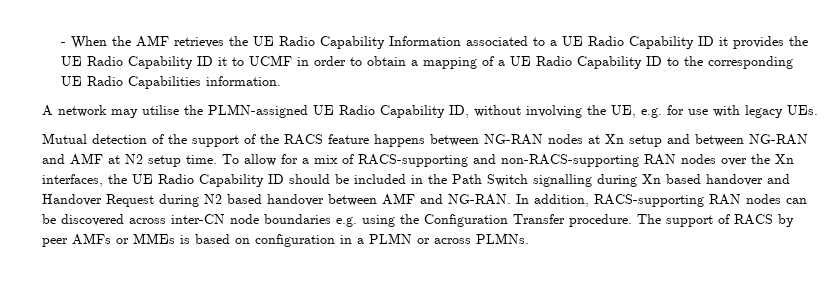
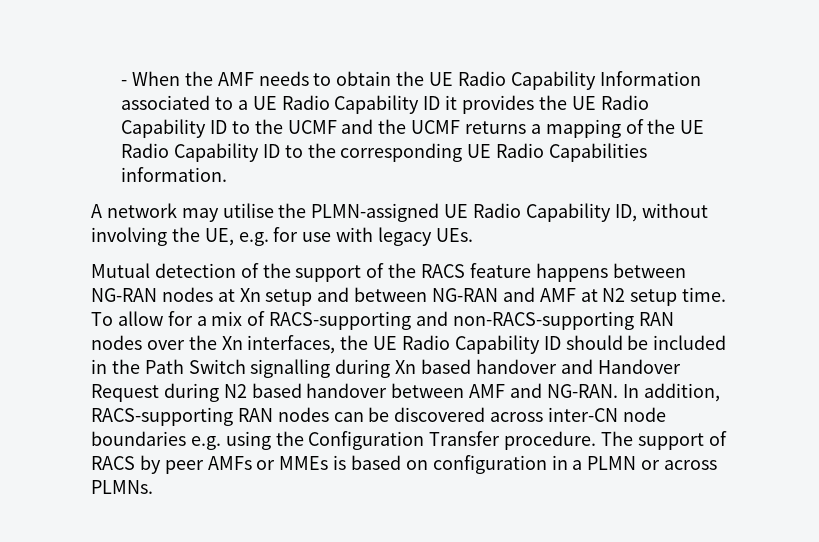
- - When the AMF retrieves the UE Radio Capability Information associated to a UE Radio Capability ID it provides the UE Radio Capability ID it to UCMF in order to obtain a mapping of a UE Radio Capability ID to the corresponding UE Radio Capabilities information.
+ - When the AMF needs to obtain the UE Radio Capability Information associated to a UE Radio Capability ID it provides the UE Radio Capability ID to the UCMF and the UCMF returns a mapping of the UE Radio Capability ID to the corresponding UE Radio Capabilities information.

